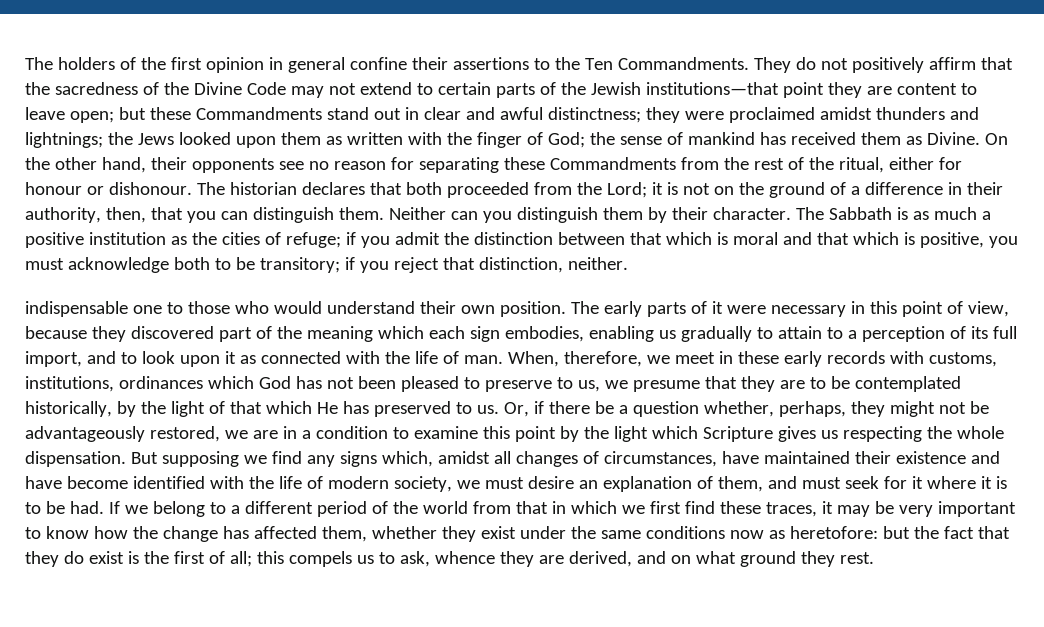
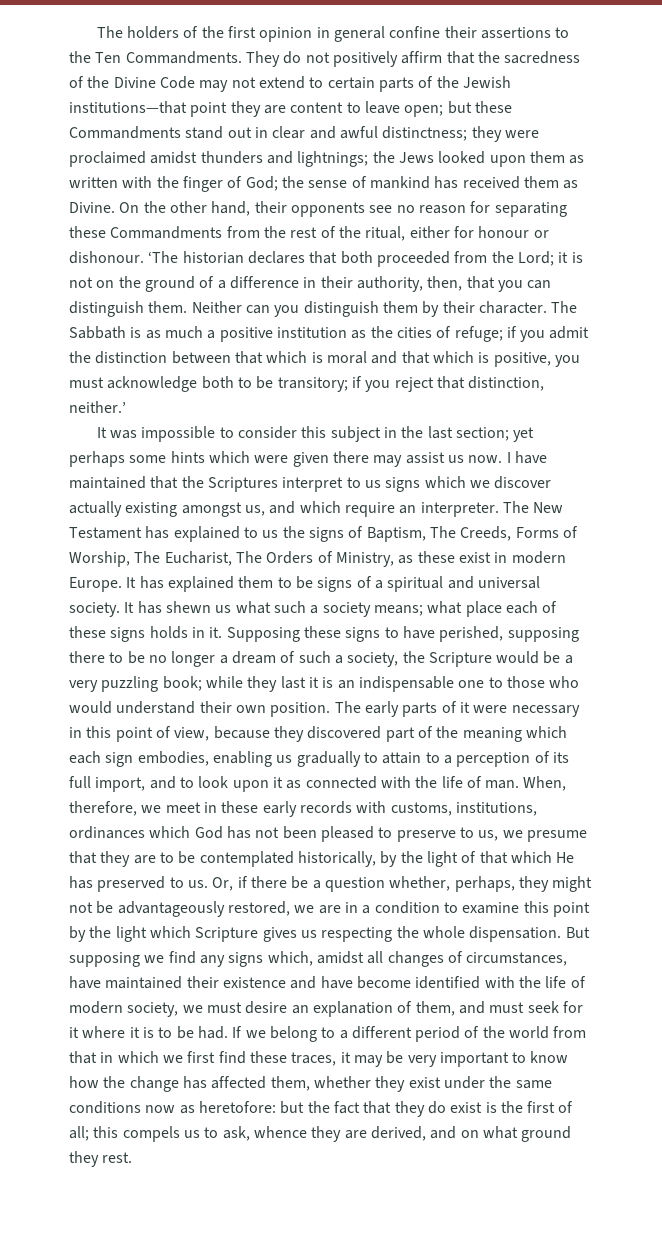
- The historian declares that both proceeded from the Lord; it is not on the ground of a difference in their authority, then, that you can distinguish them.
+ ‘The historian declares that both proceeded from the Lord; it is not on the ground of a difference in their authority, then, that you can distinguish them.
- The Sabbath is as much a positive institution as the cities of refuge; if you admit the distinction between that which is moral and that which is positive, you must acknowledge both to be transitory; if you reject that distinction, neither.
- indispensable one to those who would understand their own position.
+ The Sabbath is as much a positive institution as the cities of refuge; if you admit the distinction between that which is moral and that which is positive, you must acknowledge both to be transitory; if you reject that distinction, neither.’
+ It was impossible to consider this subject in the last section; yet perhaps some hints which were given there may assist us now. I have maintained that the Scriptures interpret to us signs which we discover actually existing amongst us, and which require an interpreter. The New Testament has explained to us the signs of Baptism, The Creeds, Forms of Worship, The Eucharist, The Orders of Ministry, as these exist in modern Europe. It has explained them to be signs of a spiritual and universal society. It has shewn us what such a society means; what place each of these signs holds in it. Supposing these signs to have perished, supposing there to be no longer a dream of such a society, the Scripture would be a very puzzling book; while they last it is an indispensable one to those who would understand their own position.

